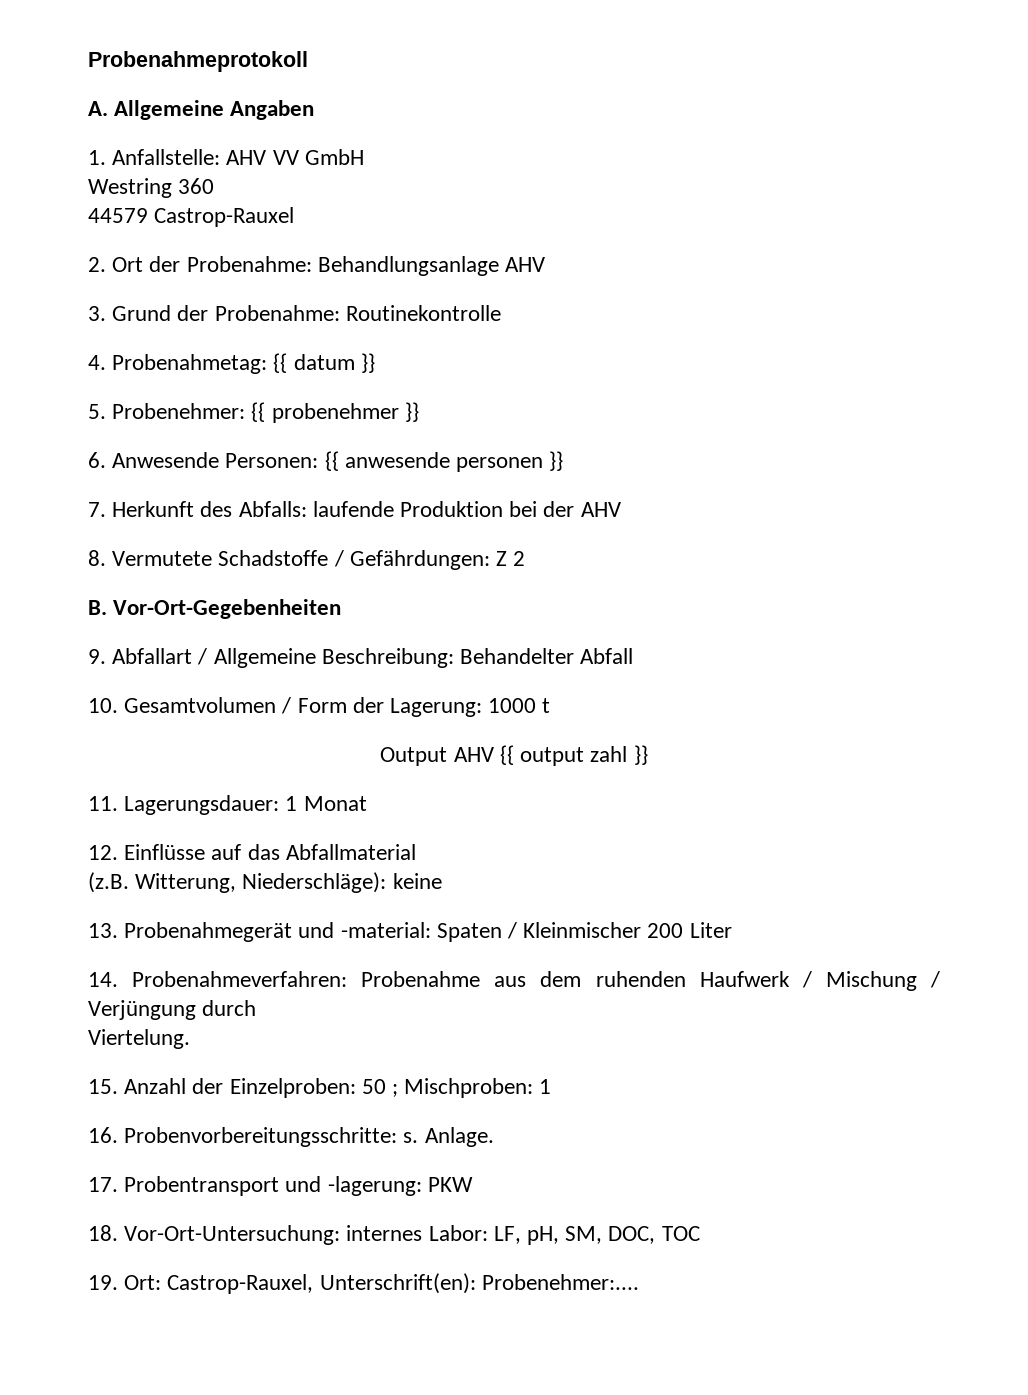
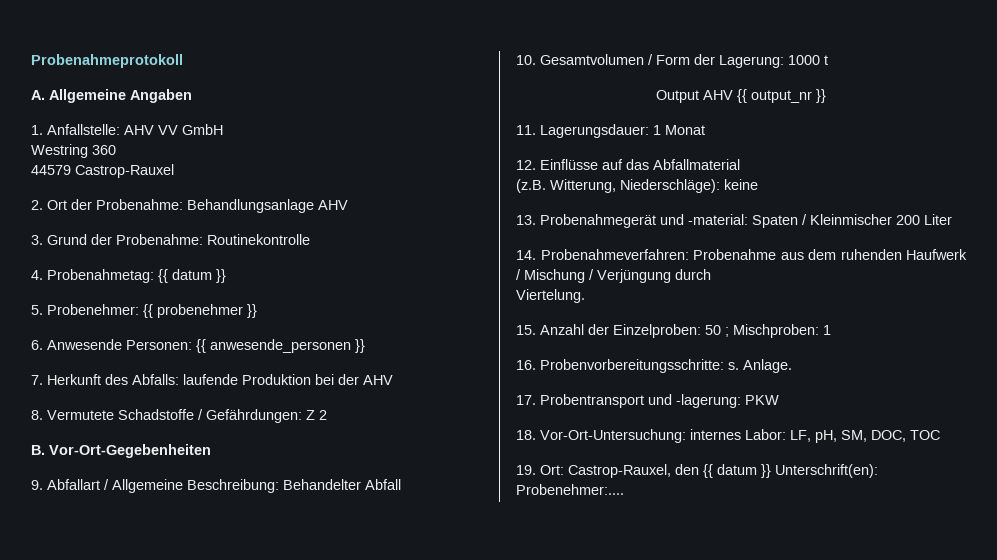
- 6. Anwesende Personen: {{ anwesende personen }}
+ 6. Anwesende Personen: {{ anwesende_personen }}
- Output AHV {{ output zahl }}
+ Output AHV {{ output_nr }}
- 19. Ort: Castrop-Rauxel, Unterschrift(en): Probenehmer:....
+ 19. Ort: Castrop-Rauxel, den {{ datum }} Unterschrift(en): Probenehmer:....

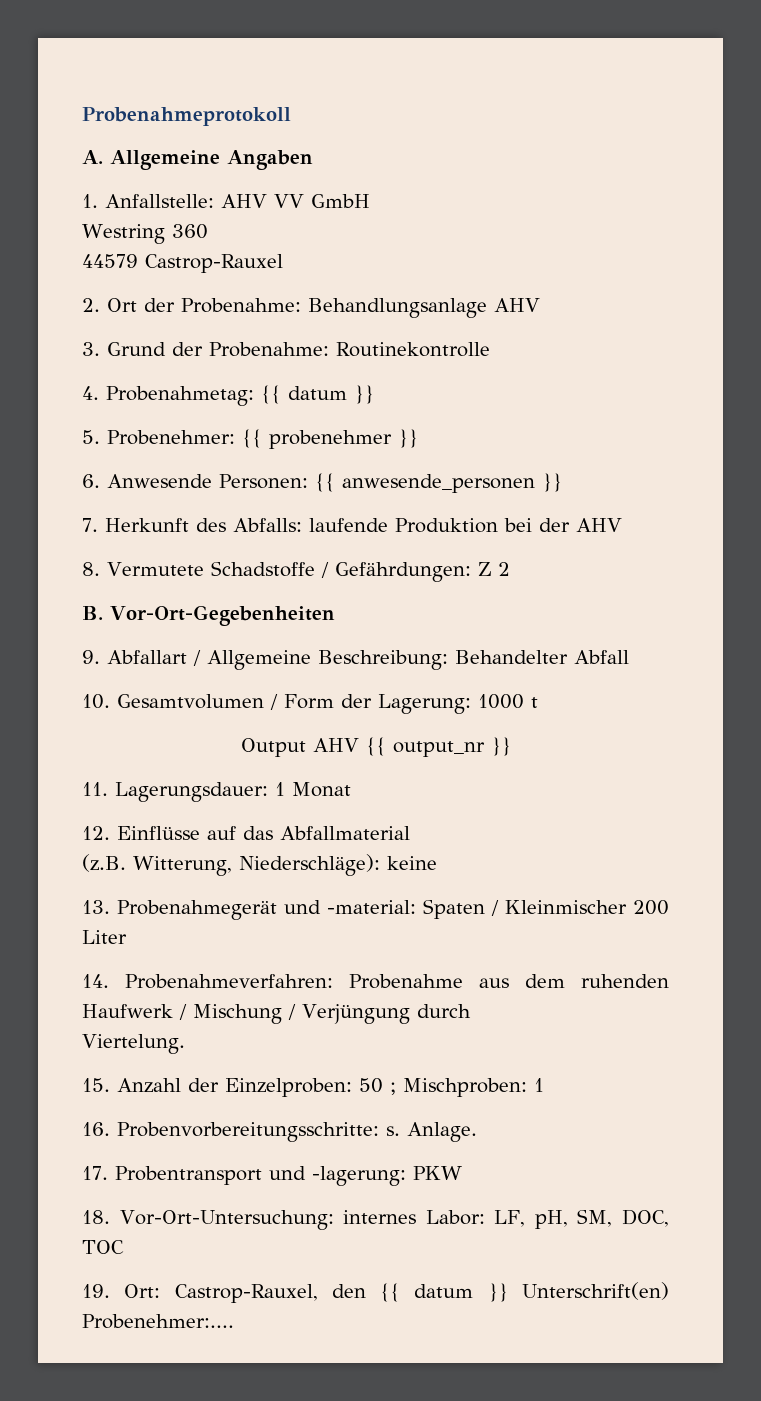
- 19. Ort: Castrop-Rauxel, den {{ datum }} Unterschrift(en): Probenehmer:....
+ 19. Ort: Castrop-Rauxel, den {{ datum }} Unterschrift(en) Probenehmer:....

